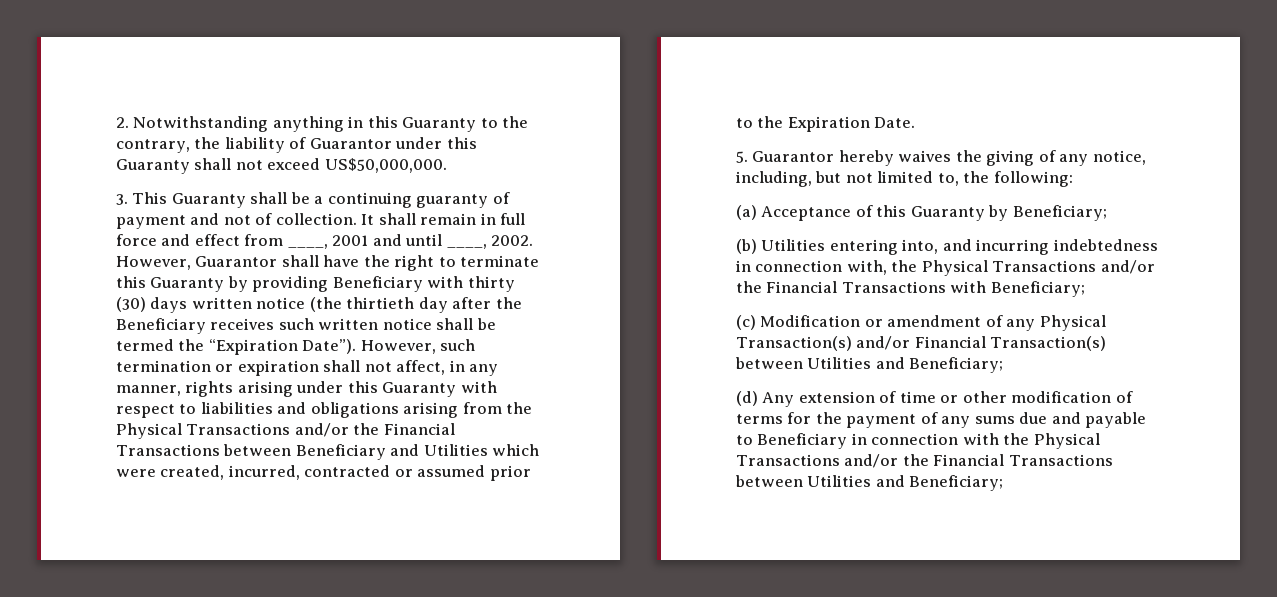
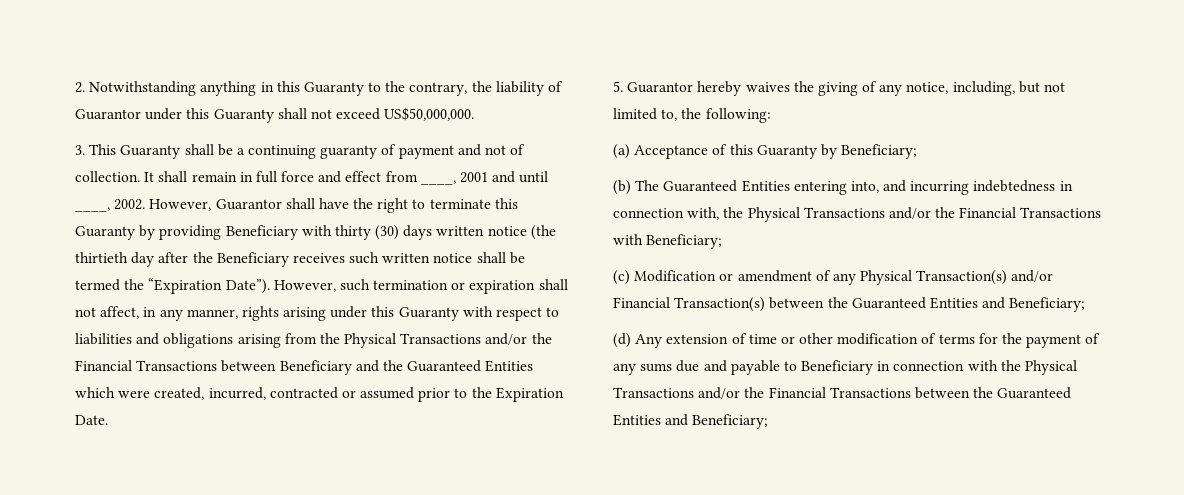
- However, such termination or expiration shall not affect, in any manner, rights arising under this Guaranty with respect to liabilities and obligations arising from the Physical Transactions and/or the Financial Transactions between Beneficiary and Utilities which were created, incurred, contracted or assumed prior to the Expiration Date.
+ However, such termination or expiration shall not affect, in any manner, rights arising under this Guaranty with respect to liabilities and obligations arising from the Physical Transactions and/or the Financial Transactions between Beneficiary and the Guaranteed Entities which were created, incurred, contracted or assumed prior to the Expiration Date.
- (b) Utilities entering into, and incurring indebtedness in connection with, the Physical Transactions and/or the Financial Transactions with Beneficiary;
+ (b) The Guaranteed Entities entering into, and incurring indebtedness in connection with, the Physical Transactions and/or the Financial Transactions with Beneficiary;
- (c) Modification or amendment of any Physical Transaction(s) and/or Financial Transaction(s) between Utilities and Beneficiary;
+ (c) Modification or amendment of any Physical Transaction(s) and/or Financial Transaction(s) between the Guaranteed Entities and Beneficiary;
- (d) Any extension of time or other modification of terms for the payment of any sums due and payable to Beneficiary in connection with the Physical Transactions and/or the Financial Transactions between Utilities and Beneficiary;
+ (d) Any extension of time or other modification of terms for the payment of any sums due and payable to Beneficiary in connection with the Physical Transactions and/or the Financial Transactions between the Guaranteed Entities and Beneficiary;

